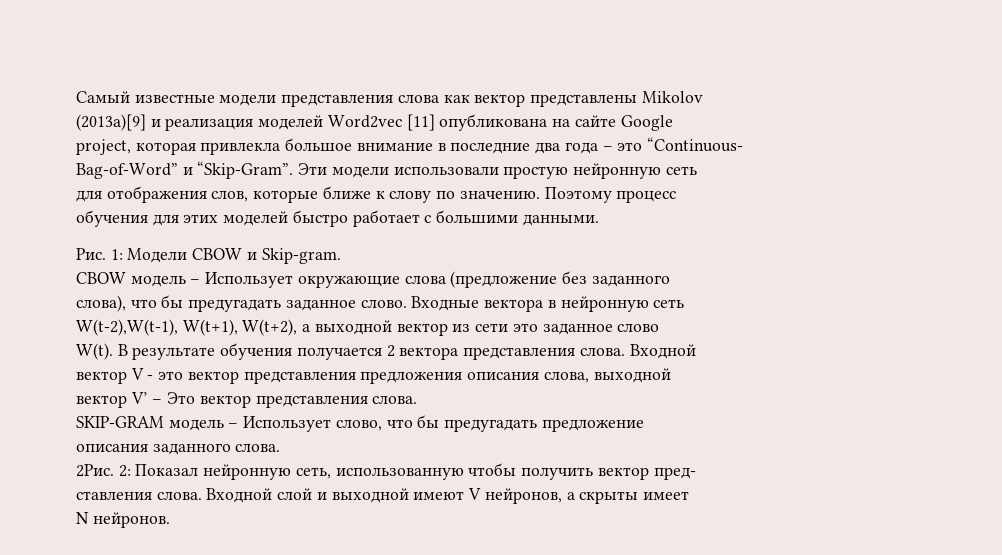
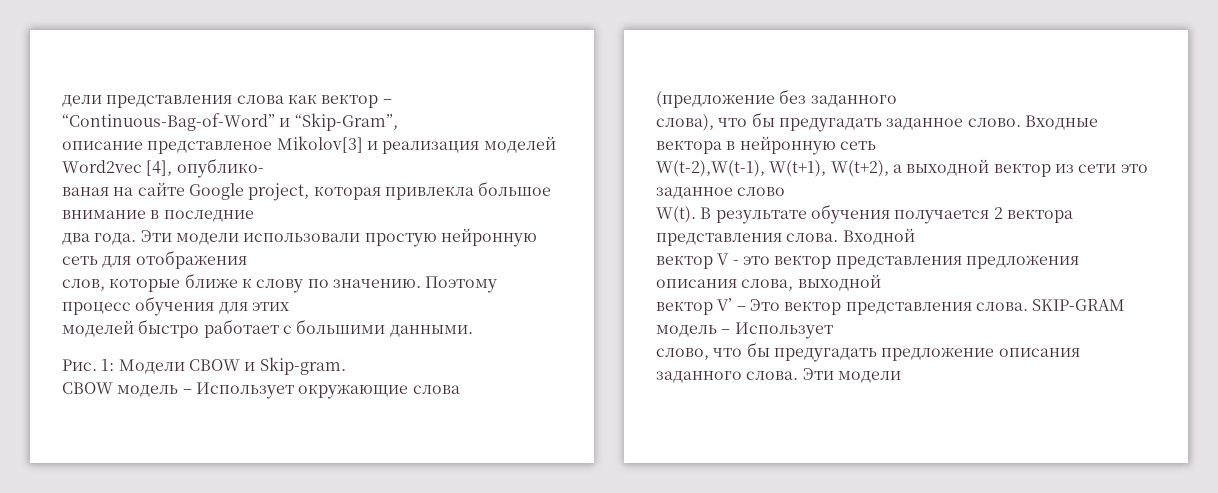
- Самый известные модели представления слова как вектор представлены Mikolov
- (2013a)[9] и реализация моделей Word2vec [11] опубликована на сайте Google
- project, которая привлекла большое внимание в последние два года – это “Continuous-
- Bag-of-Word” и “Skip-Gram”.
+ дели представления слова как вектор – “Continuous-Bag-of-Word” и “Skip-Gram”,
+ описание представленое Mikolov[3] и реализация моделей Word2vec [4], опублико-
+ ваная на сайте Google project, которая привлекла большое внимание в последние
+ два года.
- Эти модели использовали простую нейронную сеть
- для отображения слов, которые ближе к слову по значению.
+ Эти модели использовали простую нейронную сеть для отображения
+ слов, которые ближе к слову по значению.
- Поэтому процесс
- обучения для этих моделей быстро работает с большими данными.
+ Поэтому процесс обучения для этих
+ моделей быстро работает с большими данными.
- вектор V’ – Это вектор представления слова.
- SKIP-GRAM модель – Использует слово, что бы предугадать предложение
- описания заданного слова.
- 2Рис. 2: Показал нейронную сеть, использованную чтобы получить вектор пред-
- ставления слова. Входной слой и выходной имеют V нейронов, а скрыты имеет
- N нейронов.
+ вектор V’ – Это вектор представления слова. SKIP-GRAM модель – Использует
+ слово, что бы предугадать предложение описания заданного слова. Эти модели

